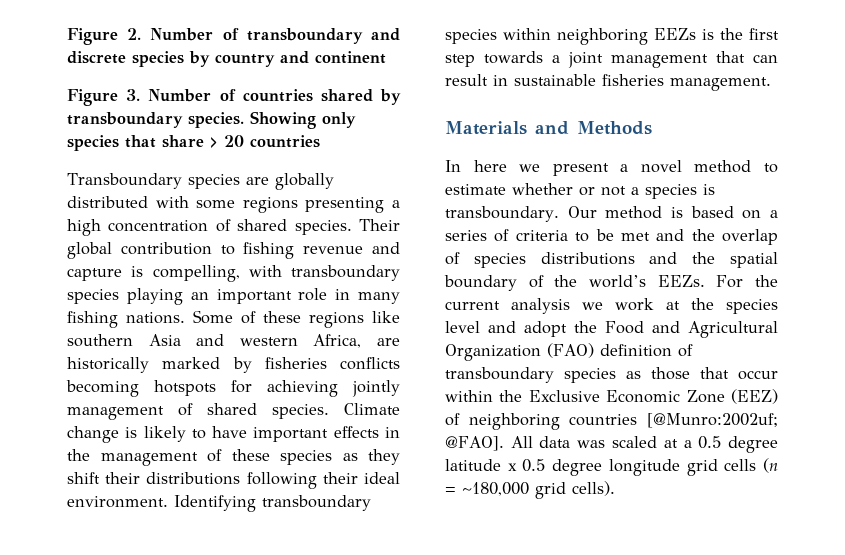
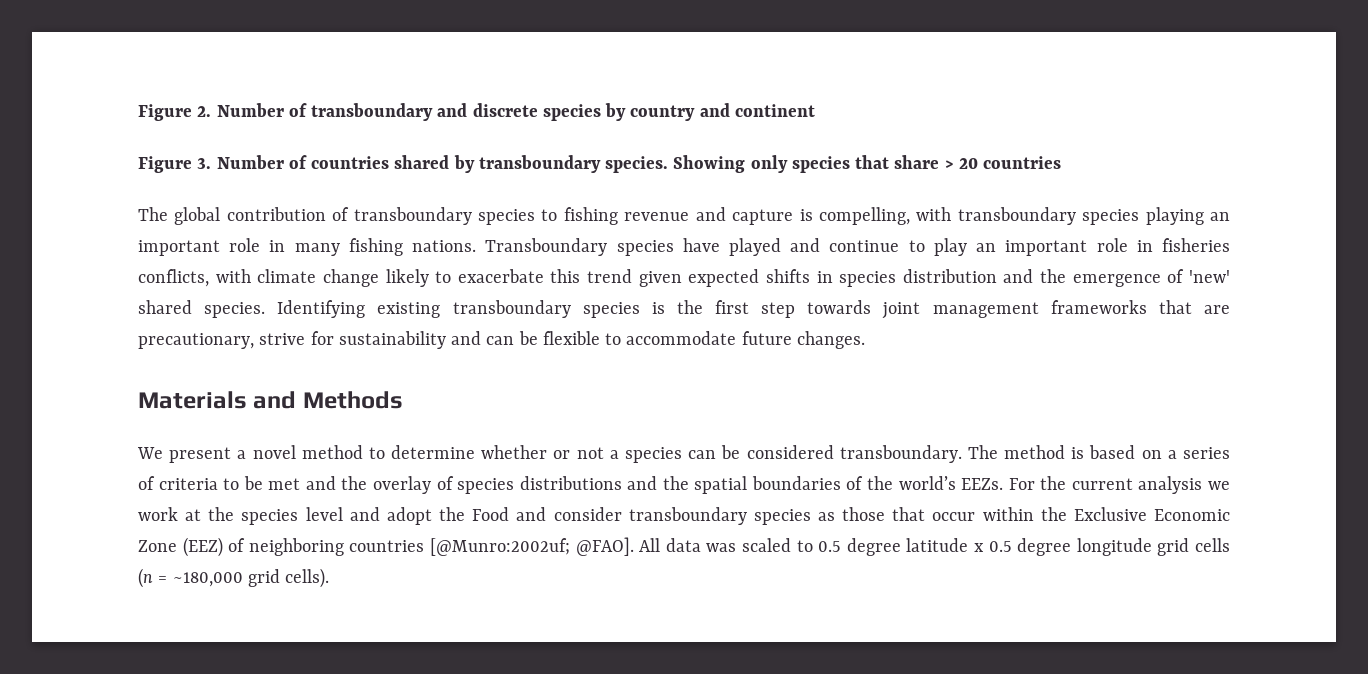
- Transboundary species are globally distributed with some regions presenting a high concentration of shared species. Their global contribution to fishing revenue and capture is compelling, with transboundary species playing an important role in many fishing nations.
+ The global contribution of transboundary species to fishing revenue and capture is compelling, with transboundary species playing an important role in many fishing nations.
- Some of these regions like southern Asia and western Africa, are historically marked by fisheries conflicts becoming hotspots for achieving jointly management of shared species. Climate change is likely to have important effects in the management of these species as they shift their distributions following their ideal environment. Identifying transboundary species within neighboring EEZs is the first step towards a joint management that can result in sustainable fisheries management.
+ Transboundary species have played and continue to play an important role in fisheries conflicts, with climate change likely to exacerbate this trend given expected shifts in species distribution and the emergence of 'new' shared species. Identifying existing transboundary species is the first step towards joint management frameworks that are precautionary, strive for sustainability and can be flexible to accommodate future changes.
- In here we present a novel method to estimate whether or not a species is transboundary. Our method is based on a series of criteria to be met and the overlap of species distributions and the spatial boundary of the world’s EEZs.
+ We present a novel method to determine whether or not a species can be considered transboundary. The method is based on a series of criteria to be met and the overlay of species distributions and the spatial boundaries of the world’s EEZs.
- For the current analysis we work at the species level and adopt the Food and Agricultural Organization (FAO) definition of transboundary species as those that occur within the Exclusive Economic Zone (EEZ) of neighboring countries [@Munro:2002uf; @FAO].
+ For the current analysis we work at the species level and adopt the Food and consider transboundary species as those that occur within the Exclusive Economic Zone (EEZ) of neighboring countries [@Munro:2002uf; @FAO].
- All data was scaled at a 0.5 degree latitude x 0.5 degree longitude grid cells (n = ~180,000 grid cells).
+ All data was scaled to 0.5 degree latitude x 0.5 degree longitude grid cells (n = ~180,000 grid cells).

